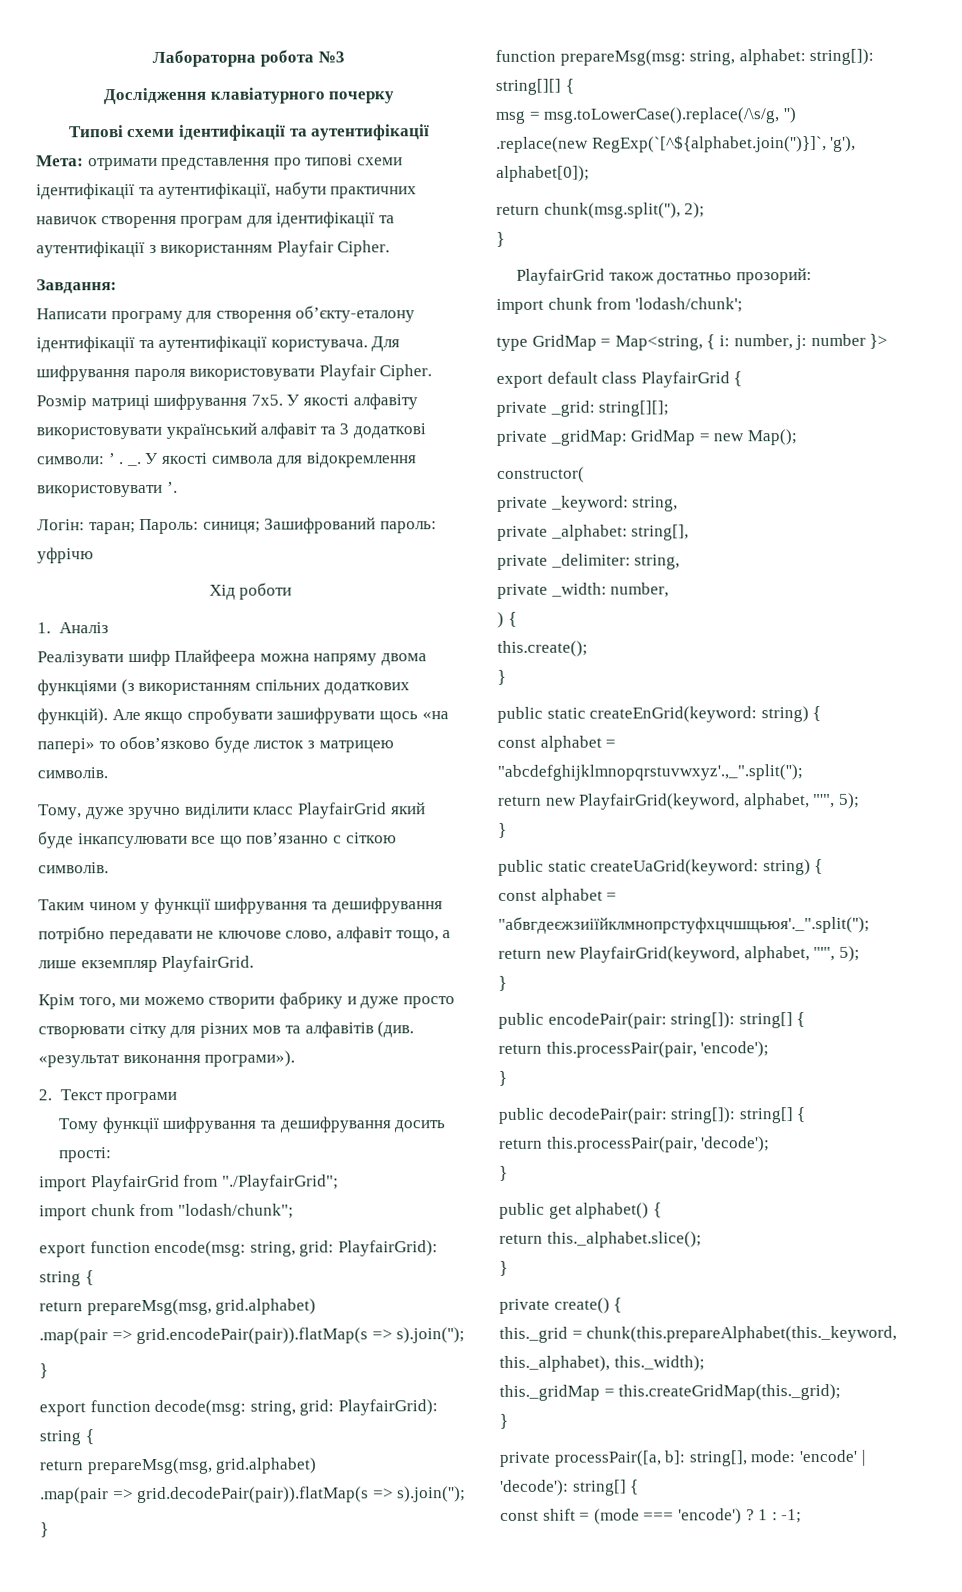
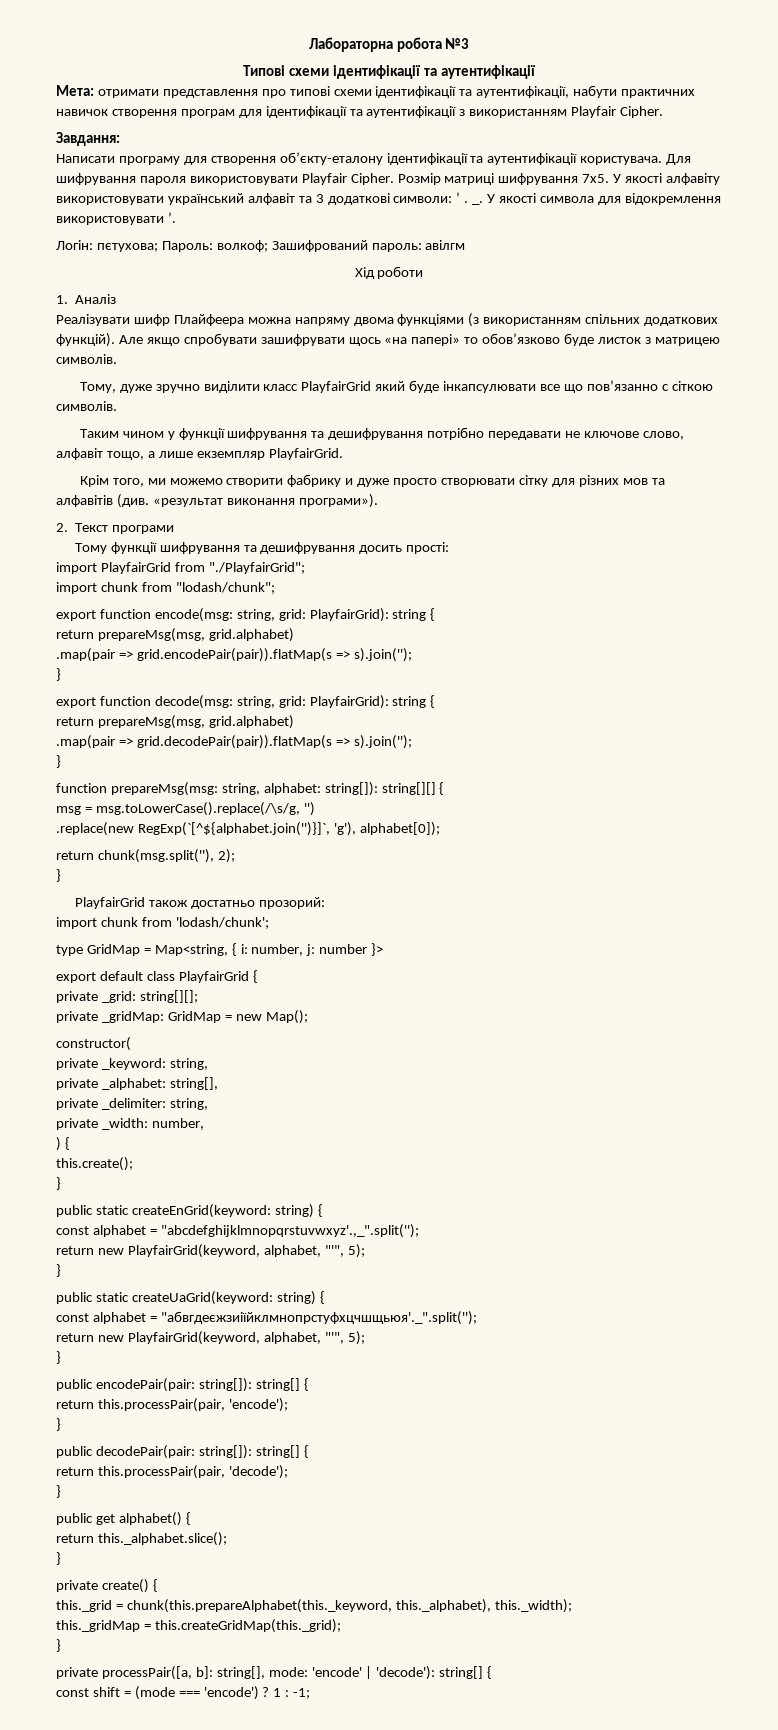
- Дослідження клавіатурного почерку
- Логін: таран; Пароль: синиця; Зашифрований пароль: уфрічю
+ Логін: пєтухова; Пароль: волкоф; Зашифрований пароль: авілгм

